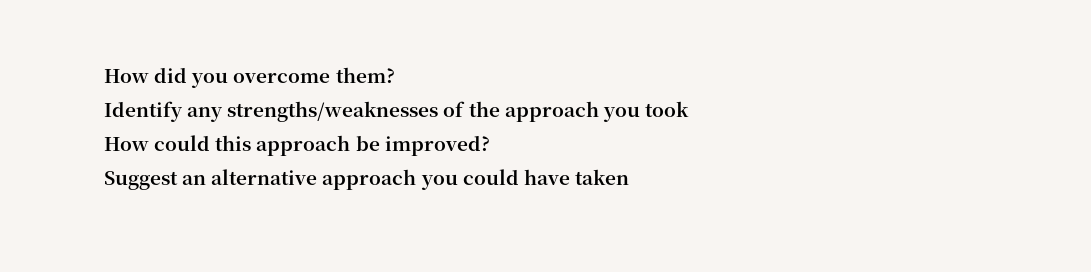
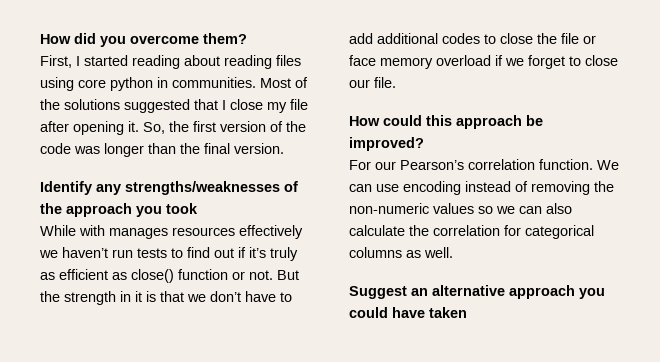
+ First, I started reading about reading files using core python in communities. Most of the solutions suggested that I close my file after opening it. So, the first version of the code was longer than the final version.
+ While with manages resources effectively we haven’t run tests to find out if it’s truly as efficient as close() function or not. But the strength in it is that we don’t have to add additional codes to close the file or face memory overload if we forget to close our file.
+ For our Pearson’s correlation function. We can use encoding instead of removing the non-numeric values so we can also calculate the correlation for categorical columns as well.

